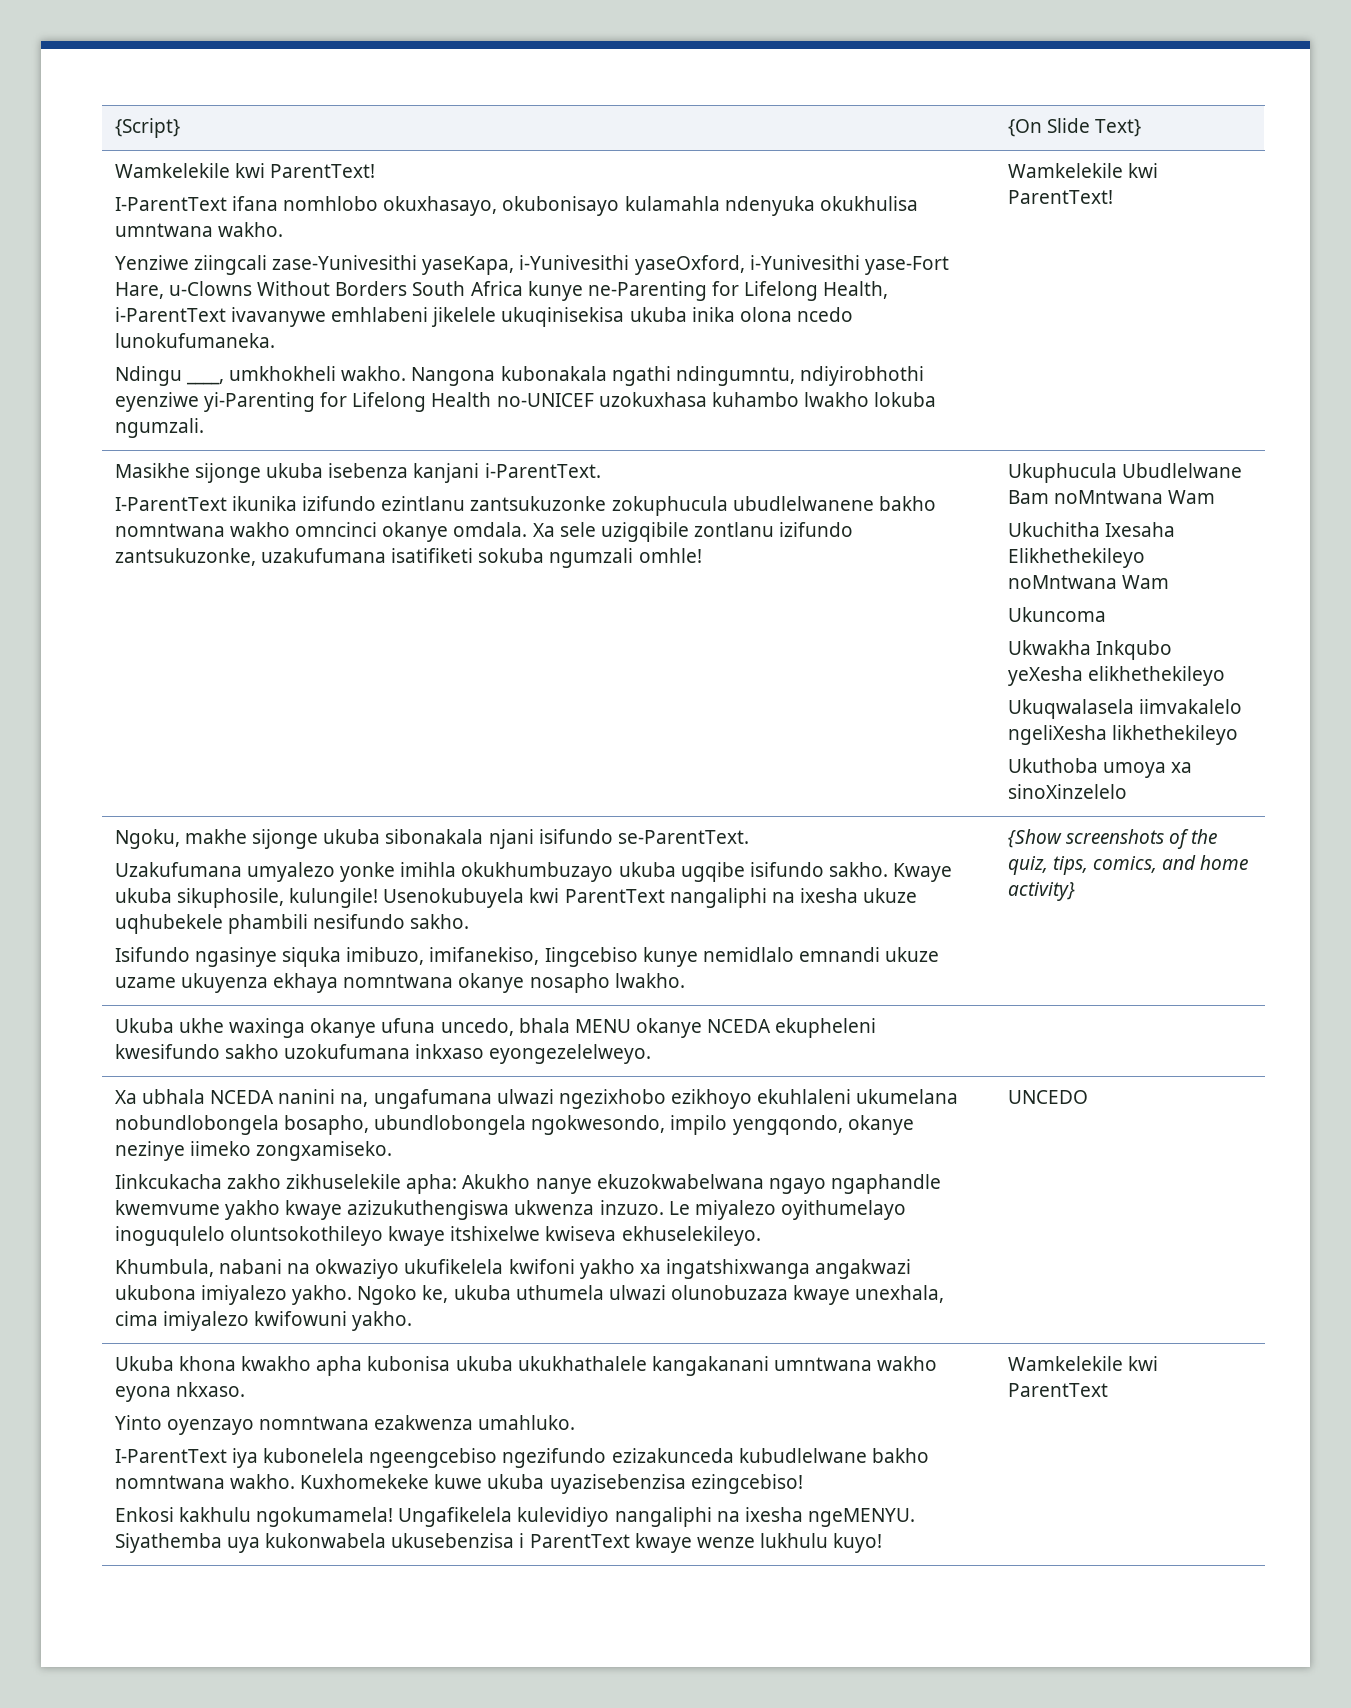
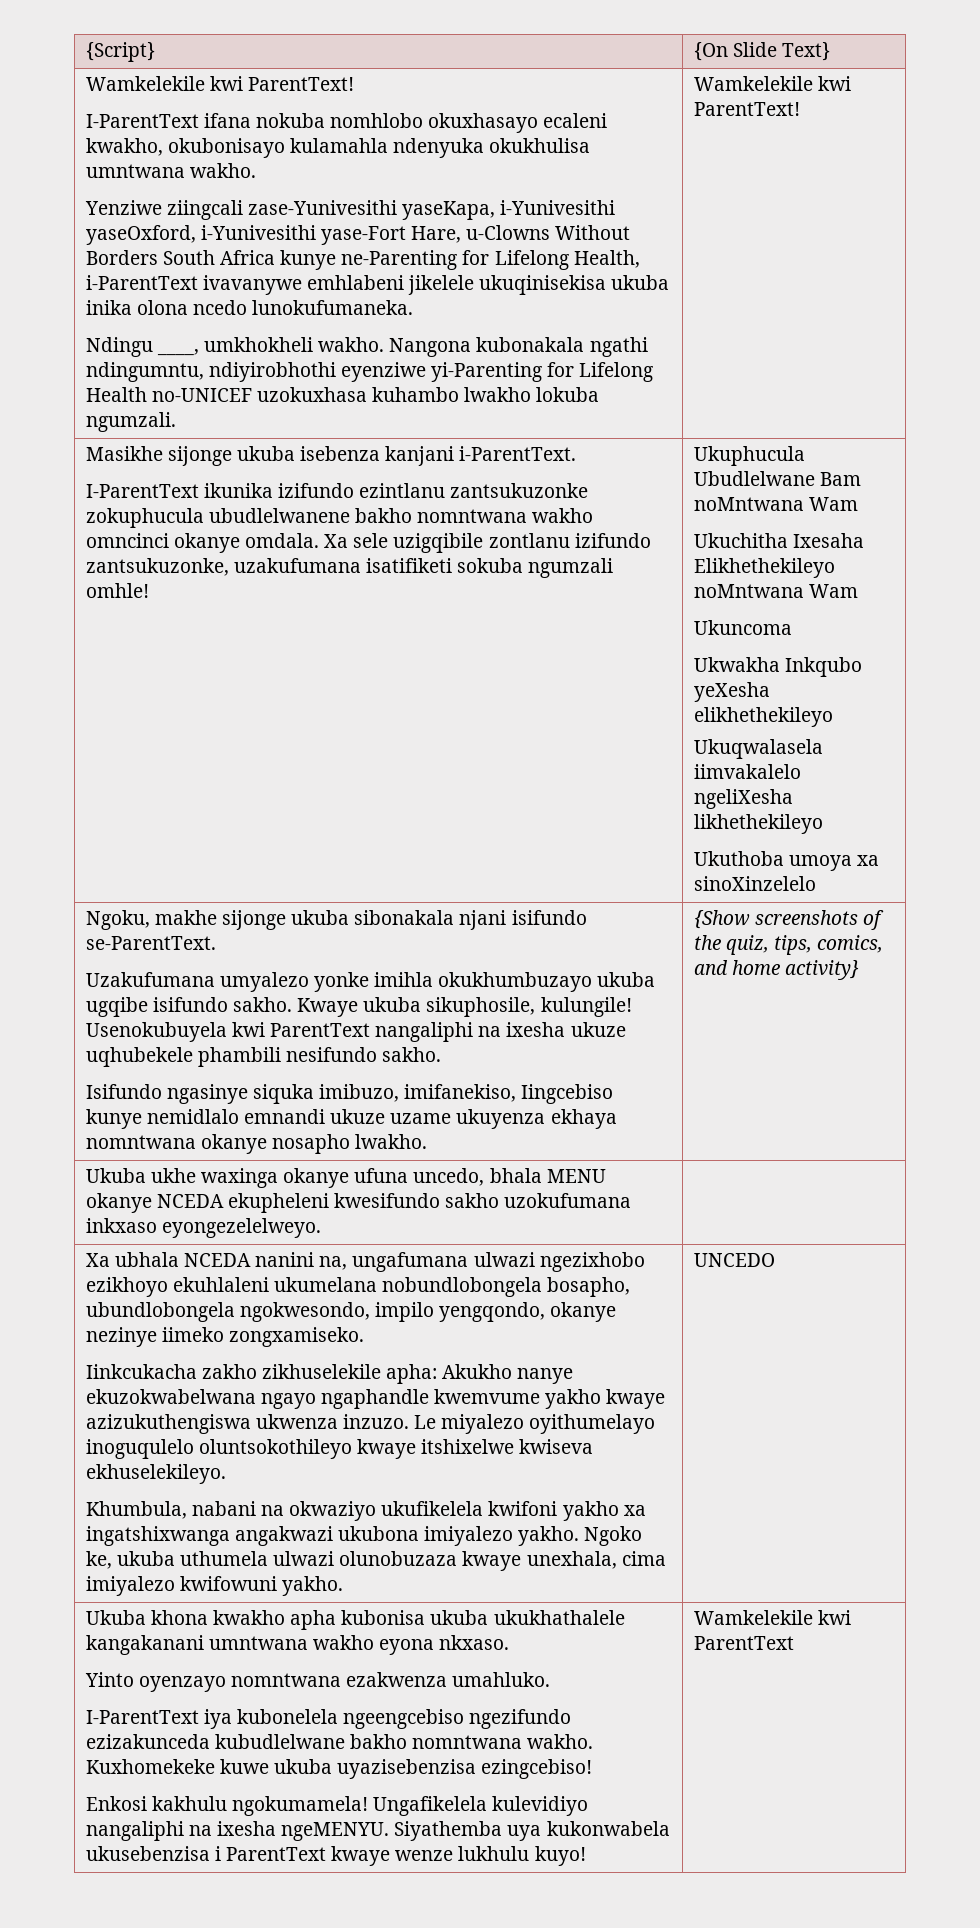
- I-ParentText ifana nomhlobo okuxhasayo, okubonisayo kulamahla ndenyuka okukhulisa umntwana wakho.
+ I-ParentText ifana nokuba nomhlobo okuxhasayo ecaleni kwakho, okubonisayo kulamahla ndenyuka okukhulisa umntwana wakho.

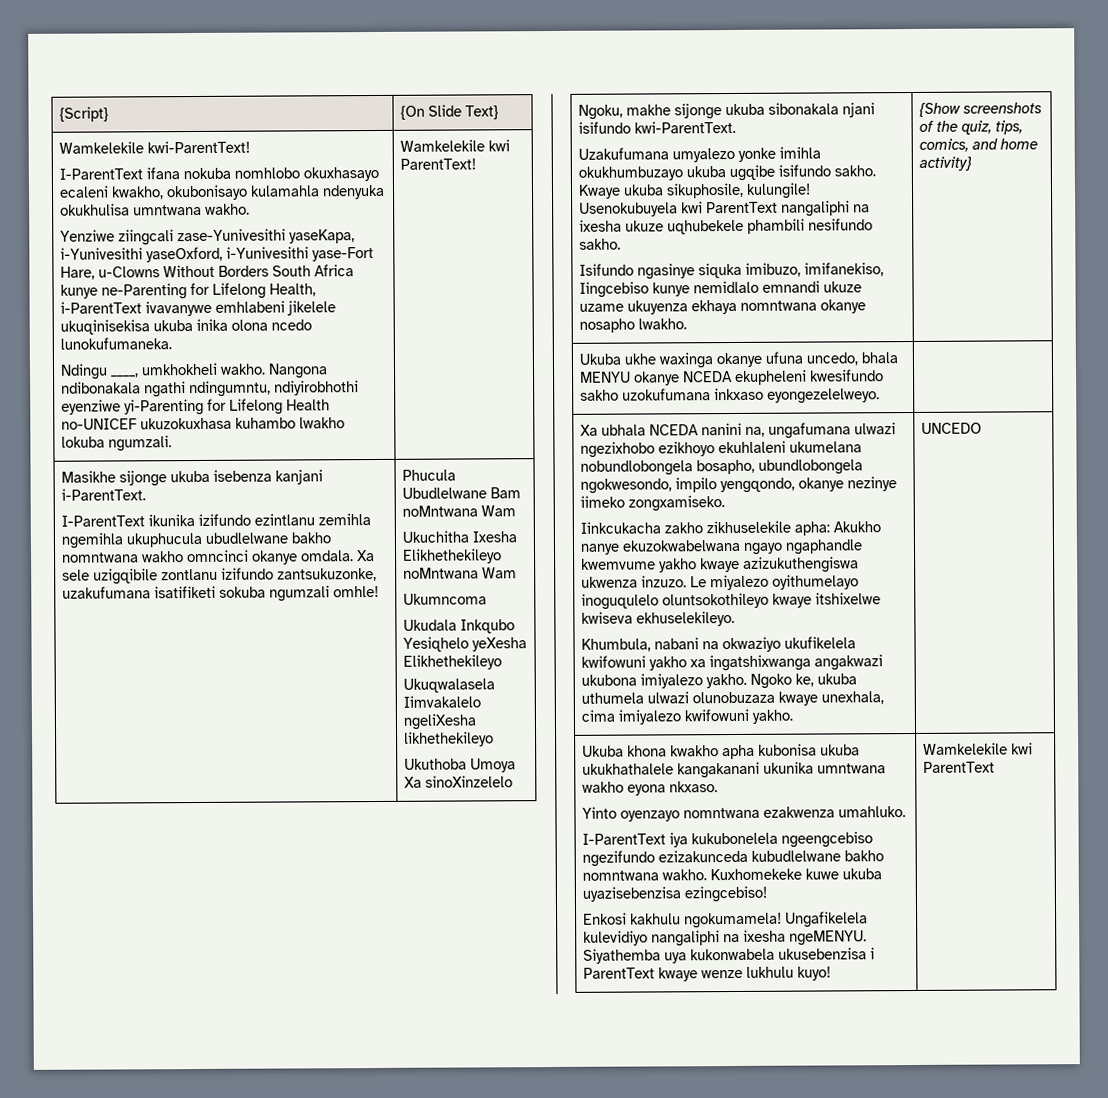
  {Script} | {On Slide Text}
- Wamkelekile kwi ParentText!
+ Wamkelekile kwi-ParentText!
- Nangona kubonakala ngathi ndingumntu, ndiyirobhothi eyenziwe yi-Parenting for Lifelong Health no-UNICEF uzokuxhasa kuhambo lwakho lokuba ngumzali.
+ Nangona ndibonakala ngathi ndingumntu, ndiyirobhothi eyenziwe yi-Parenting for Lifelong Health no-UNICEF ukuzokuxhasa kuhambo lwakho lokuba ngumzali.
- I-ParentText ikunika izifundo ezintlanu zantsukuzonke zokuphucula ubudlelwanene bakho nomntwana wakho omncinci okanye omdala.
+ I-ParentText ikunika izifundo ezintlanu zemihla ngemihla ukuphucula ubudlelwane bakho nomntwana wakho omncinci okanye omdala.
- Ukuphucula Ubudlelwane Bam noMntwana Wam
+ Phucula Ubudlelwane Bam noMntwana Wam
- Ukuchitha Ixesaha Elikhethekileyo noMntwana Wam
+ Ukuchitha Ixesha Elikhethekileyo noMntwana Wam
- Ukuncoma
- Ukwakha Inkqubo yeXesha elikhethekileyo
+ Ukumncoma
+ Ukudala Inkqubo Yesiqhelo yeXesha Elikhethekileyo
- Ukuqwalasela iimvakalelo ngeliXesha likhethekileyo
+ Ukuqwalasela Iimvakalelo ngeliXesha likhethekileyo
- Ukuthoba umoya xa sinoXinzelelo
+ Ukuthoba Umoya Xa sinoXinzelelo
- Ngoku, makhe sijonge ukuba sibonakala njani isifundo se-ParentText.
+ Ngoku, makhe sijonge ukuba sibonakala njani isifundo kwi-ParentText.
- Ukuba ukhe waxinga okanye ufuna uncedo, bhala MENU okanye NCEDA ekupheleni kwesifundo sakho uzokufumana inkxaso eyongezelelweyo. |
+ Ukuba ukhe waxinga okanye ufuna uncedo, bhala MENYU okanye NCEDA ekupheleni kwesifundo sakho uzokufumana inkxaso eyongezelelweyo. |
- Khumbula, nabani na okwaziyo ukufikelela kwifoni yakho xa ingatshixwanga angakwazi ukubona imiyalezo yakho.
+ Khumbula, nabani na okwaziyo ukufikelela kwifowuni yakho xa ingatshixwanga angakwazi ukubona imiyalezo yakho.
- Ukuba khona kwakho apha kubonisa ukuba ukukhathalele kangakanani umntwana wakho eyona nkxaso.
+ Ukuba khona kwakho apha kubonisa ukuba ukukhathalele kangakanani ukunika umntwana wakho eyona nkxaso.
- I-ParentText iya kubonelela ngeengcebiso ngezifundo ezizakunceda kubudlelwane bakho nomntwana wakho.
+ I-ParentText iya kukubonelela ngeengcebiso ngezifundo ezizakunceda kubudlelwane bakho nomntwana wakho.

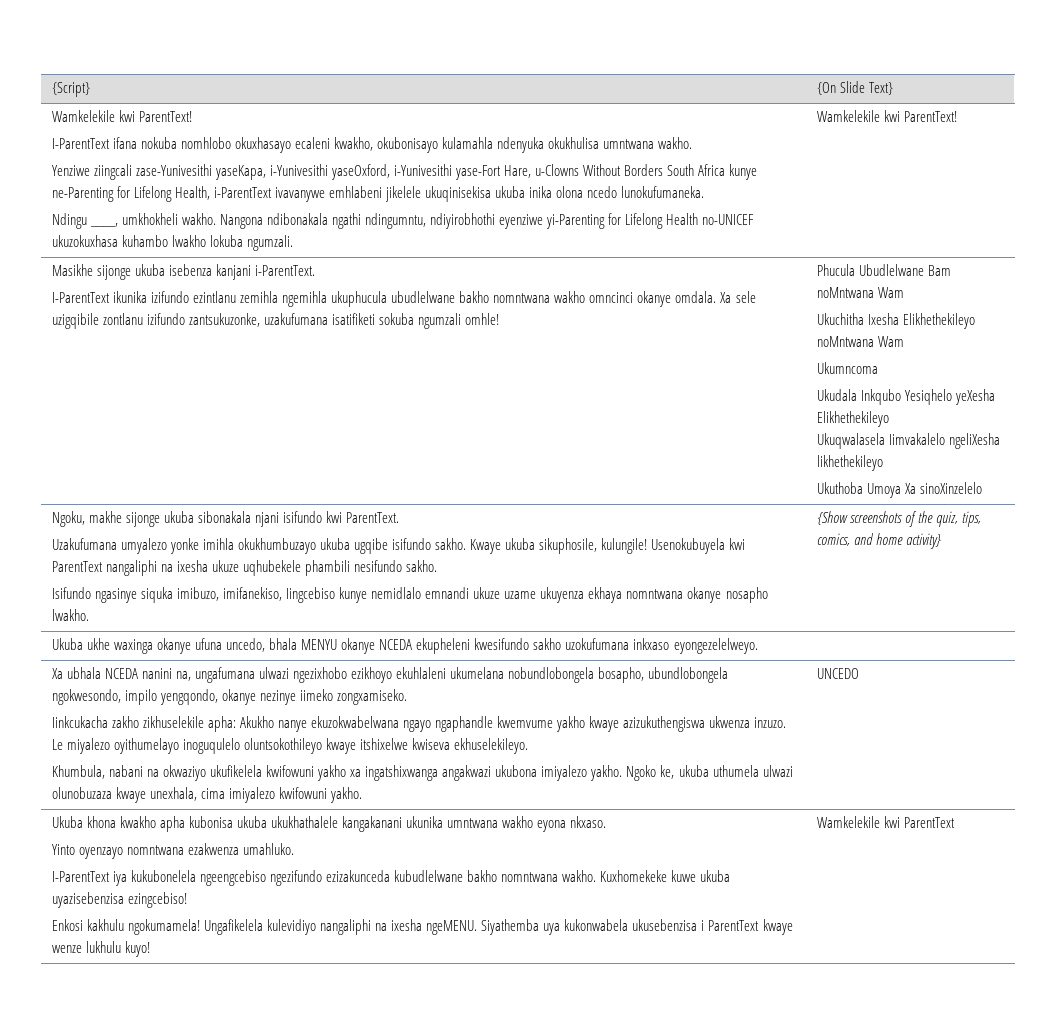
  {Script} | {On Slide Text}
- Wamkelekile kwi-ParentText!
+ Wamkelekile kwi ParentText!
- Ngoku, makhe sijonge ukuba sibonakala njani isifundo kwi-ParentText.
+ Ngoku, makhe sijonge ukuba sibonakala njani isifundo kwi ParentText.
- Ungafikelela kulevidiyo nangaliphi na ixesha ngeMENYU.
+ Ungafikelela kulevidiyo nangaliphi na ixesha ngeMENU.

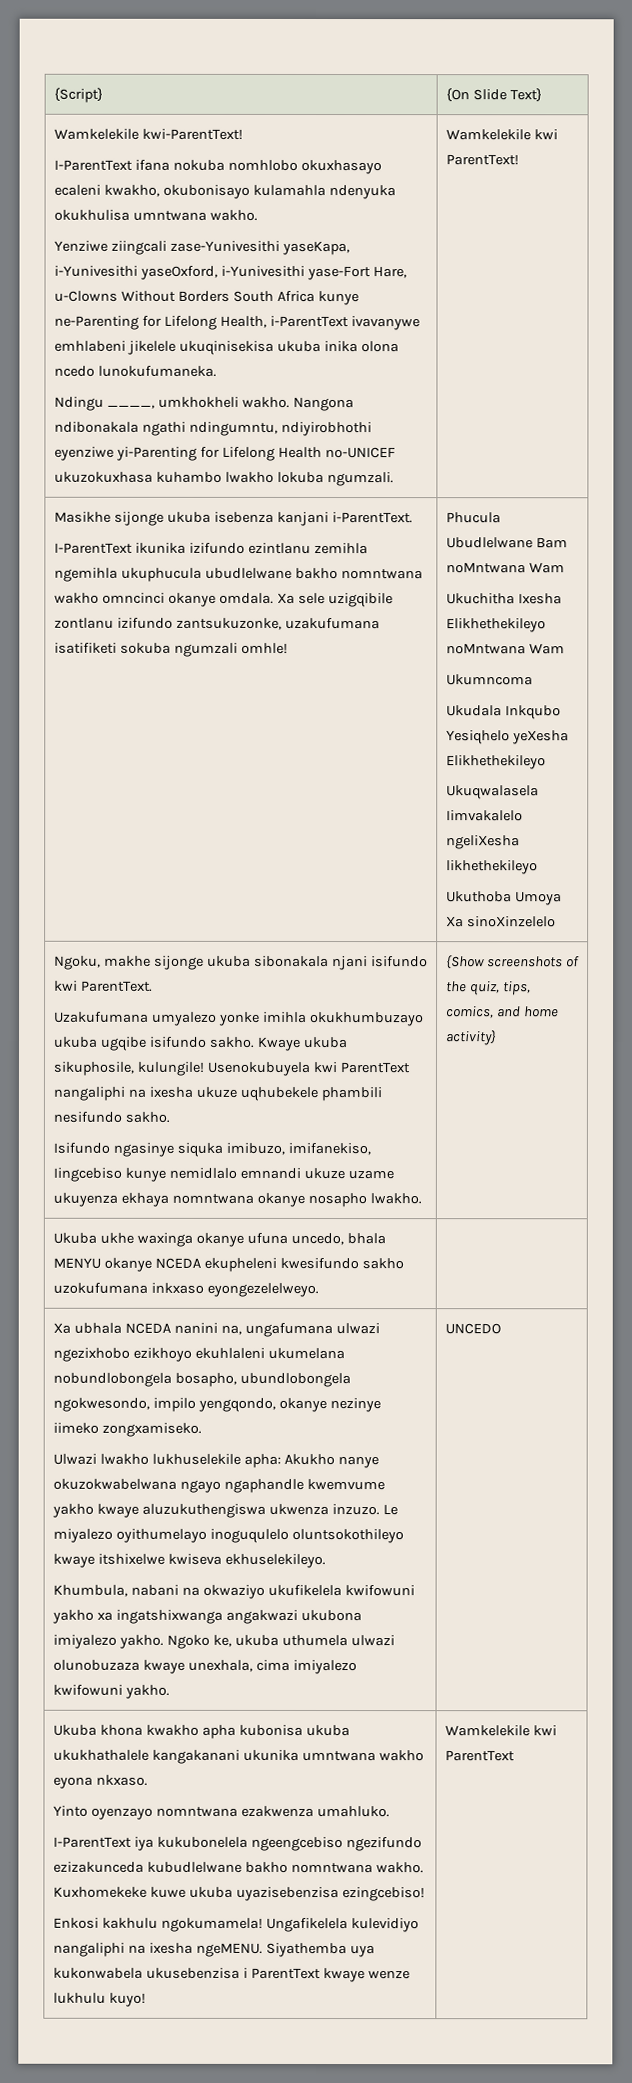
  {Script} | {On Slide Text}
- Wamkelekile kwi ParentText!
+ Wamkelekile kwi-ParentText!
- Iinkcukacha zakho zikhuselekile apha: Akukho nanye ekuzokwabelwana ngayo ngaphandle kwemvume yakho kwaye azizukuthengiswa ukwenza inzuzo.
+ Ulwazi lwakho lukhuselekile apha: Akukho nanye okuzokwabelwana ngayo ngaphandle kwemvume yakho kwaye aluzukuthengiswa ukwenza inzuzo.

